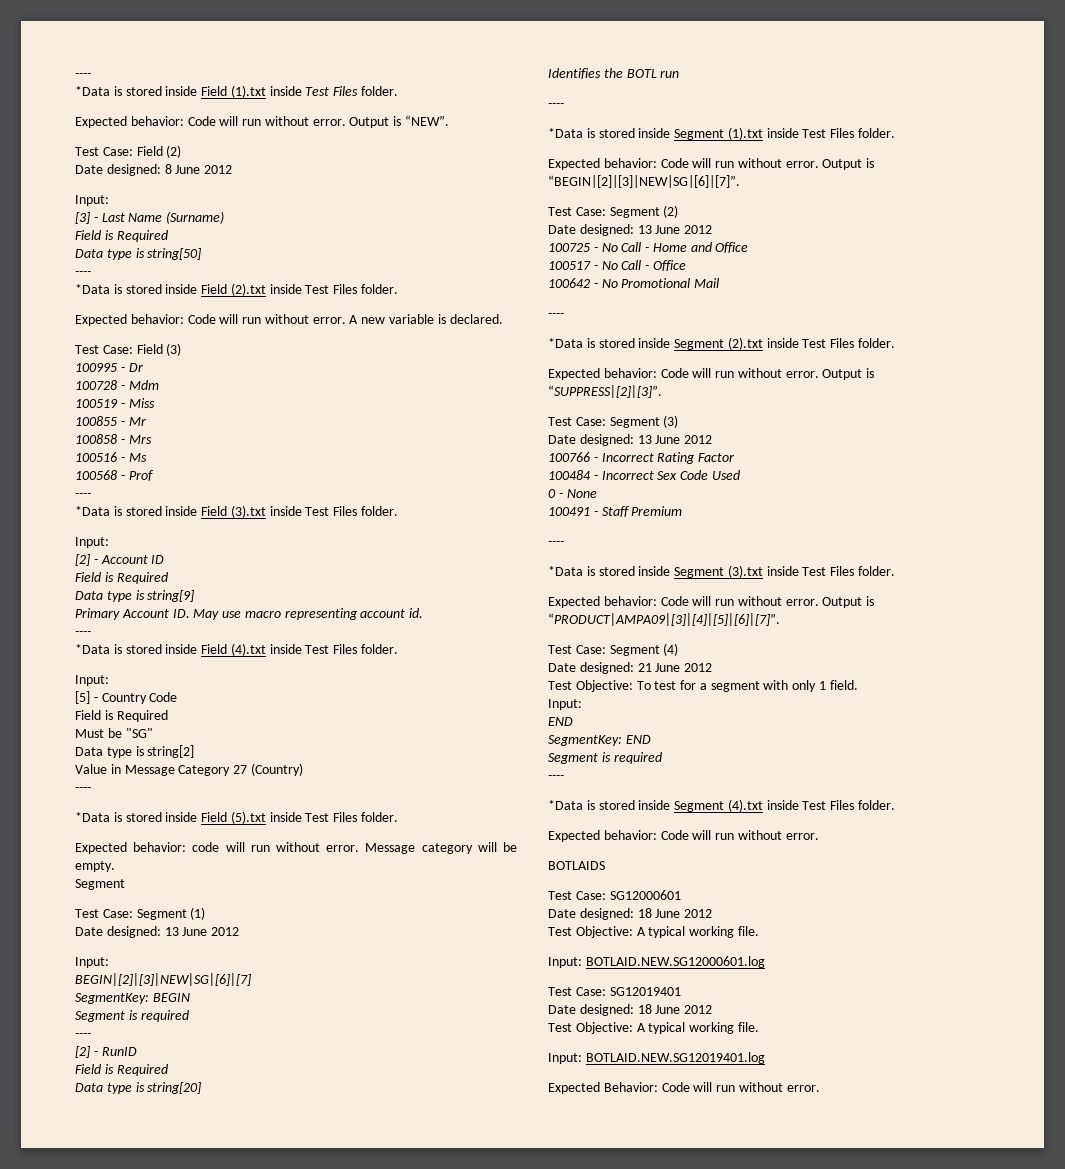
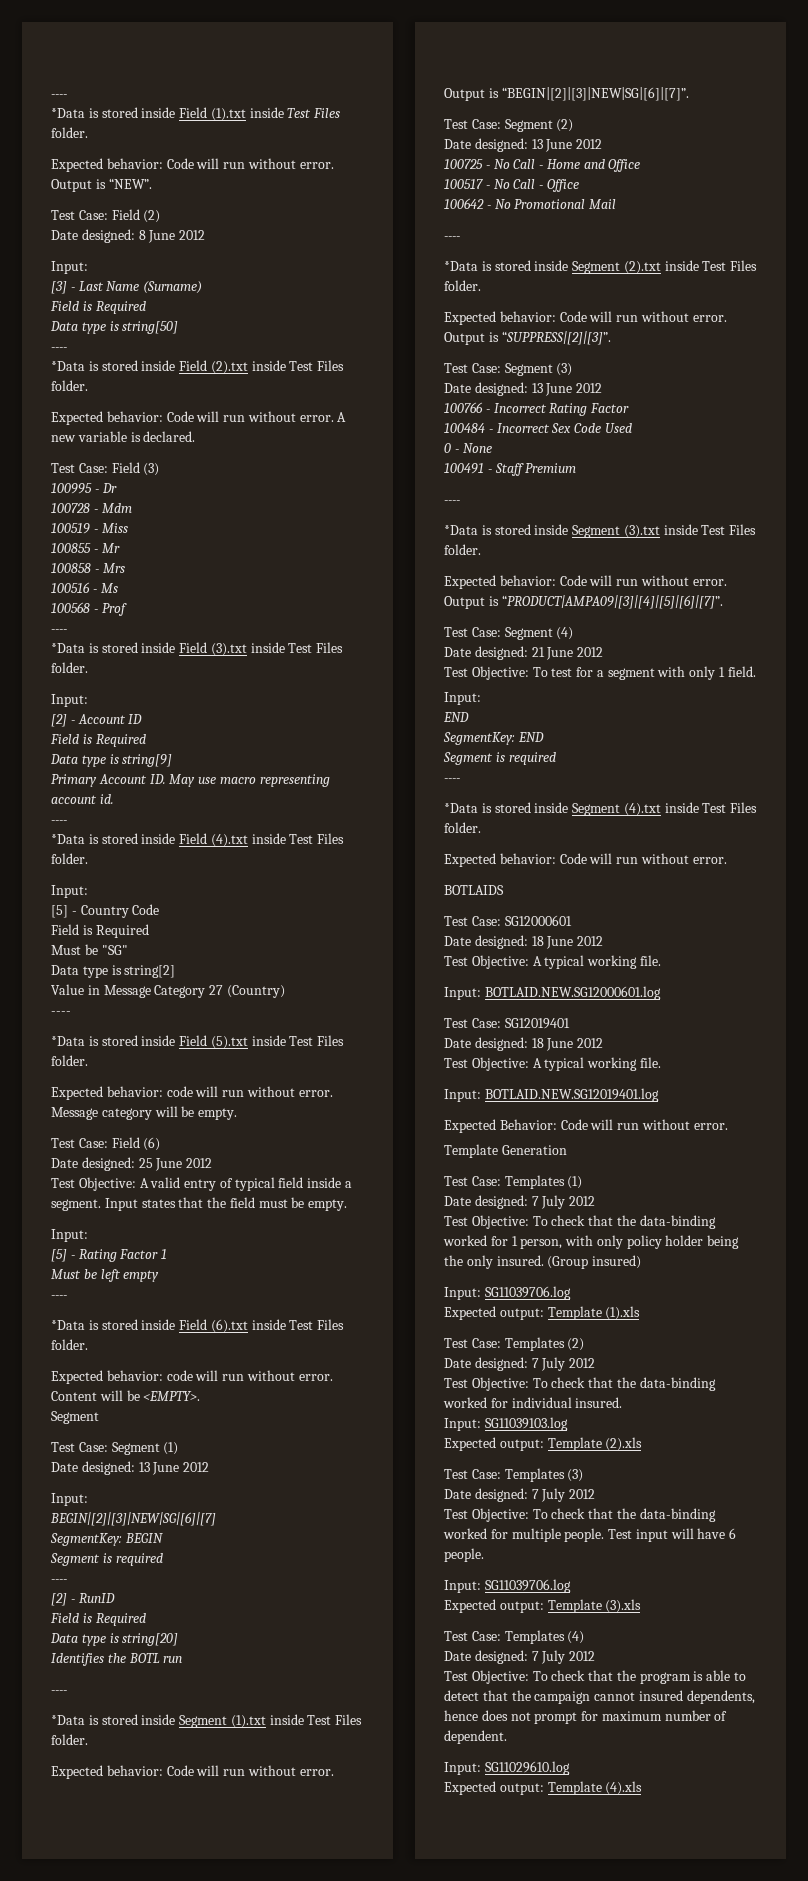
+ Test Case: Field (6)
+ Date designed: 25 June 2012
+ Test Objective: A valid entry of typical field inside a segment. Input states that the field must be empty.
+ Input:
+ [5] - Rating Factor 1
+ Must be left empty
+ ----
+ *Data is stored inside Field (6).txt inside Test Files folder.
+ Expected behavior: code will run without error. Content will be <EMPTY>.
+ Template Generation
+ Test Case: Templates (1)
+ Date designed: 7 July 2012
+ Test Objective: To check that the data-binding worked for 1 person, with only policy holder being the only insured. (Group insured)
+ Input: SG11039706.log
+ Expected output: Template (1).xls
+ Test Case: Templates (2)
+ Date designed: 7 July 2012
+ Test Objective: To check that the data-binding worked for individual insured.
+ Input: SG11039103.log
+ Expected output: Template (2).xls
+ Test Case: Templates (3)
+ Date designed: 7 July 2012
+ Test Objective: To check that the data-binding worked for multiple people. Test input will have 6 people.
+ Input: SG11039706.log
+ Expected output: Template (3).xls
+ Test Case: Templates (4)
+ Date designed: 7 July 2012
+ Test Objective: To check that the program is able to detect that the campaign cannot insured dependents, hence does not prompt for maximum number of dependent.
+ Input: SG11029610.log
+ Expected output: Template (4).xls

